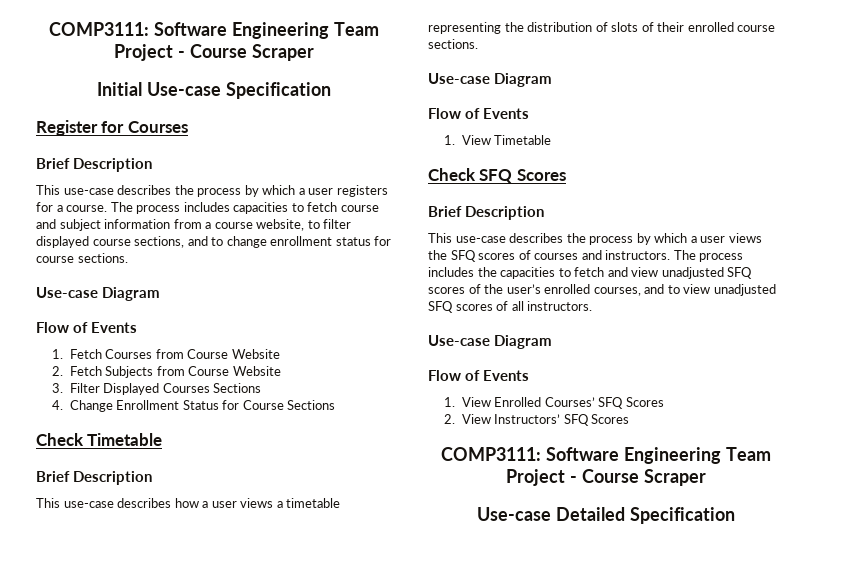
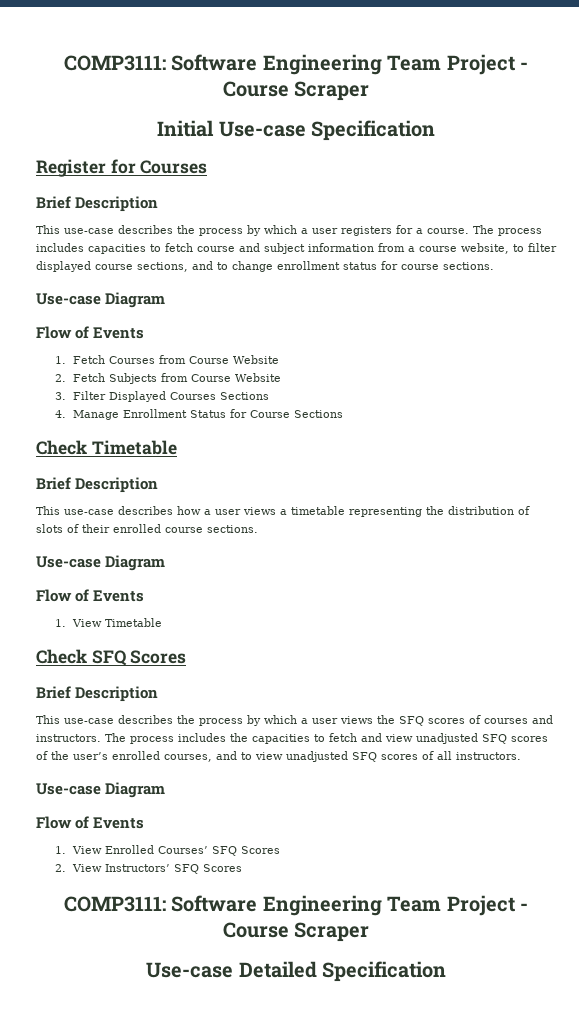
- 4. Change Enrollment Status for Course Sections
+ 4. Manage Enrollment Status for Course Sections

